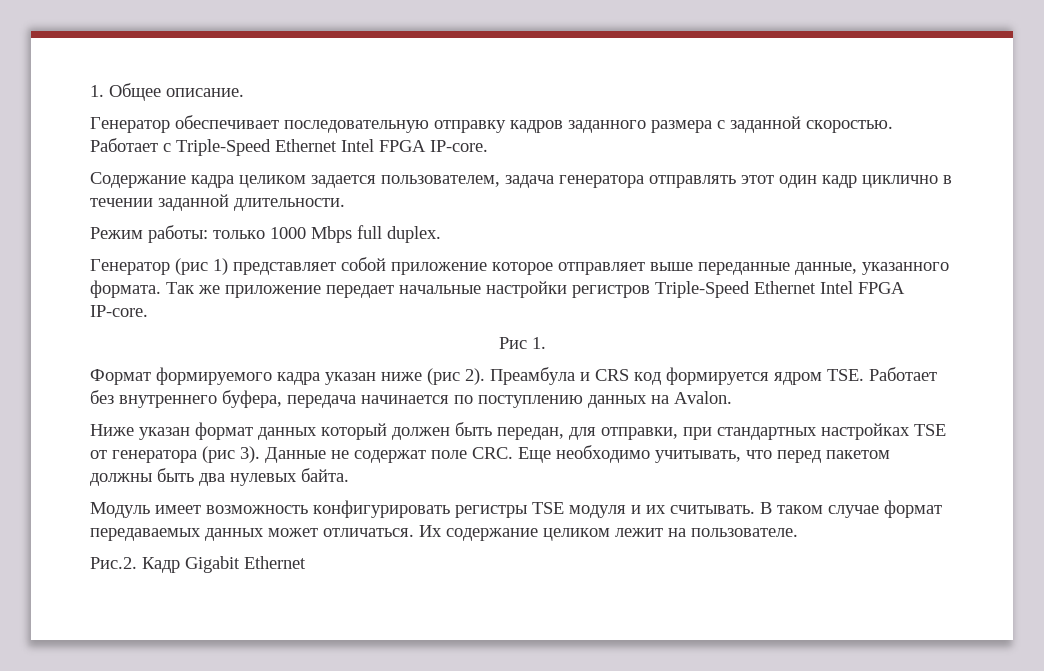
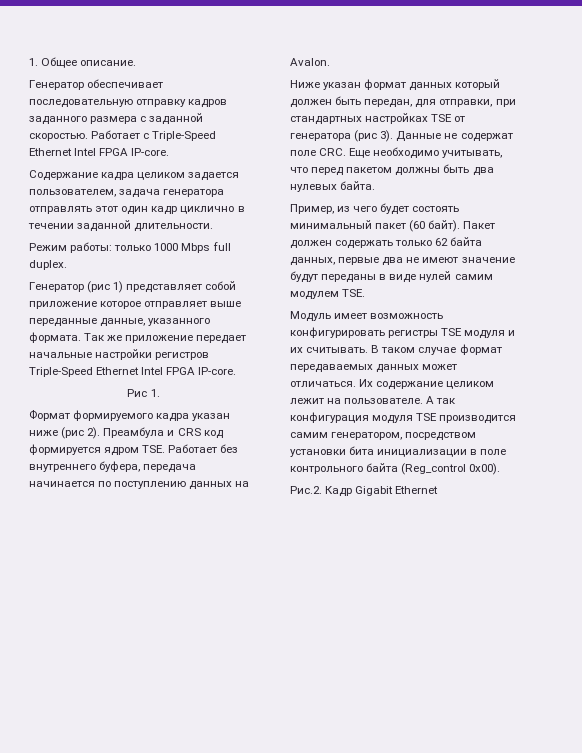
+ Пример, из чего будет состоять минимальный пакет (60 байт). Пакет должен содержать только 62 байта данных, первые два не имеют значение будут переданы в виде нулей самим модулем TSE.
+ А так конфигурация модуля TSE производится самим генератором, посредством установки бита инициализации в поле контрольного байта (Reg_control 0х00).

